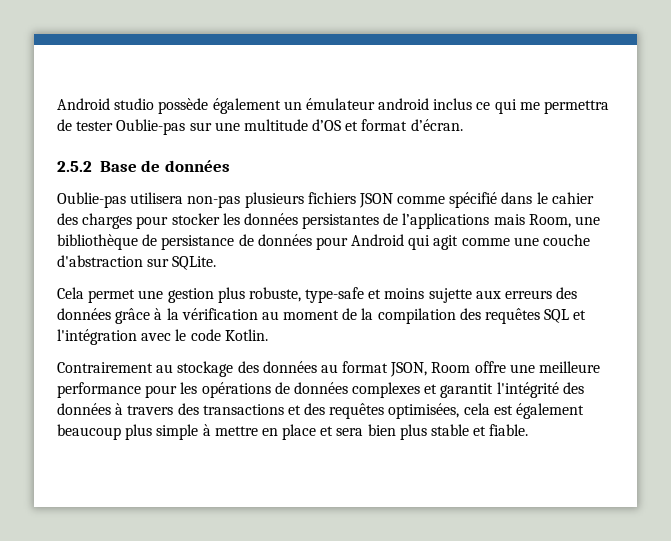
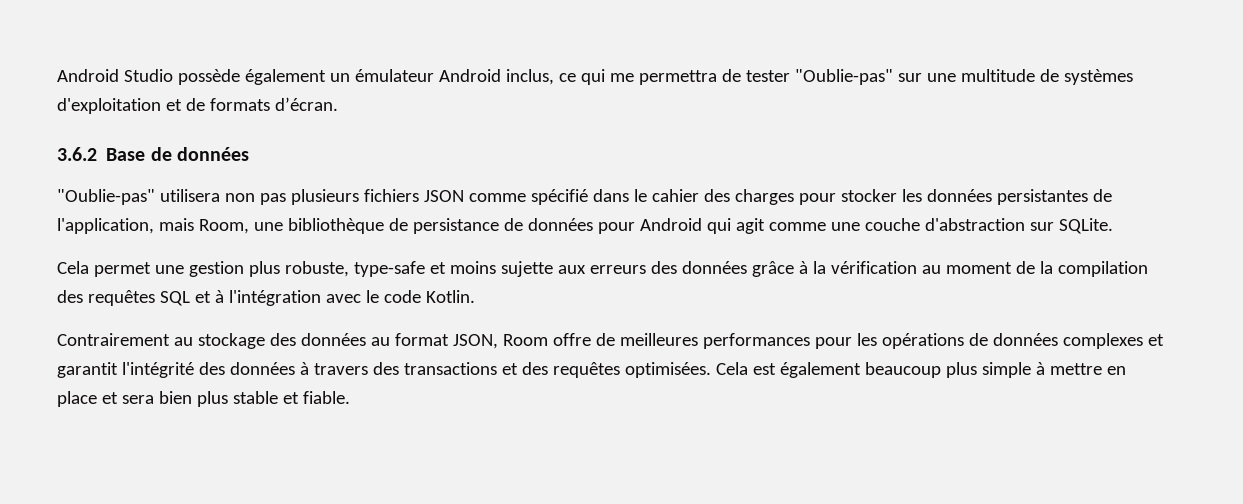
- Android studio possède également un émulateur android inclus ce qui me permettra de tester Oublie-pas sur une multitude d’OS et format d’écran.
+ Android Studio possède également un émulateur Android inclus, ce qui me permettra de tester "Oublie-pas" sur une multitude de systèmes d'exploitation et de formats d’écran.
- 2.5.2 Base de données
+ 3.6.2 Base de données
- Oublie-pas utilisera non-pas plusieurs fichiers JSON comme spécifié dans le cahier des charges pour stocker les données persistantes de l’applications mais Room, une bibliothèque de persistance de données pour Android qui agit comme une couche d'abstraction sur SQLite.
+ "Oublie-pas" utilisera non pas plusieurs fichiers JSON comme spécifié dans le cahier des charges pour stocker les données persistantes de l'application, mais Room, une bibliothèque de persistance de données pour Android qui agit comme une couche d'abstraction sur SQLite.
- Cela permet une gestion plus robuste, type-safe et moins sujette aux erreurs des données grâce à la vérification au moment de la compilation des requêtes SQL et l'intégration avec le code Kotlin.
+ Cela permet une gestion plus robuste, type-safe et moins sujette aux erreurs des données grâce à la vérification au moment de la compilation des requêtes SQL et à l'intégration avec le code Kotlin.
- Contrairement au stockage des données au format JSON, Room offre une meilleure performance pour les opérations de données complexes et garantit l'intégrité des données à travers des transactions et des requêtes optimisées, cela est également beaucoup plus simple à mettre en place et sera bien plus stable et fiable.
+ Contrairement au stockage des données au format JSON, Room offre de meilleures performances pour les opérations de données complexes et garantit l'intégrité des données à travers des transactions et des requêtes optimisées. Cela est également beaucoup plus simple à mettre en place et sera bien plus stable et fiable.

